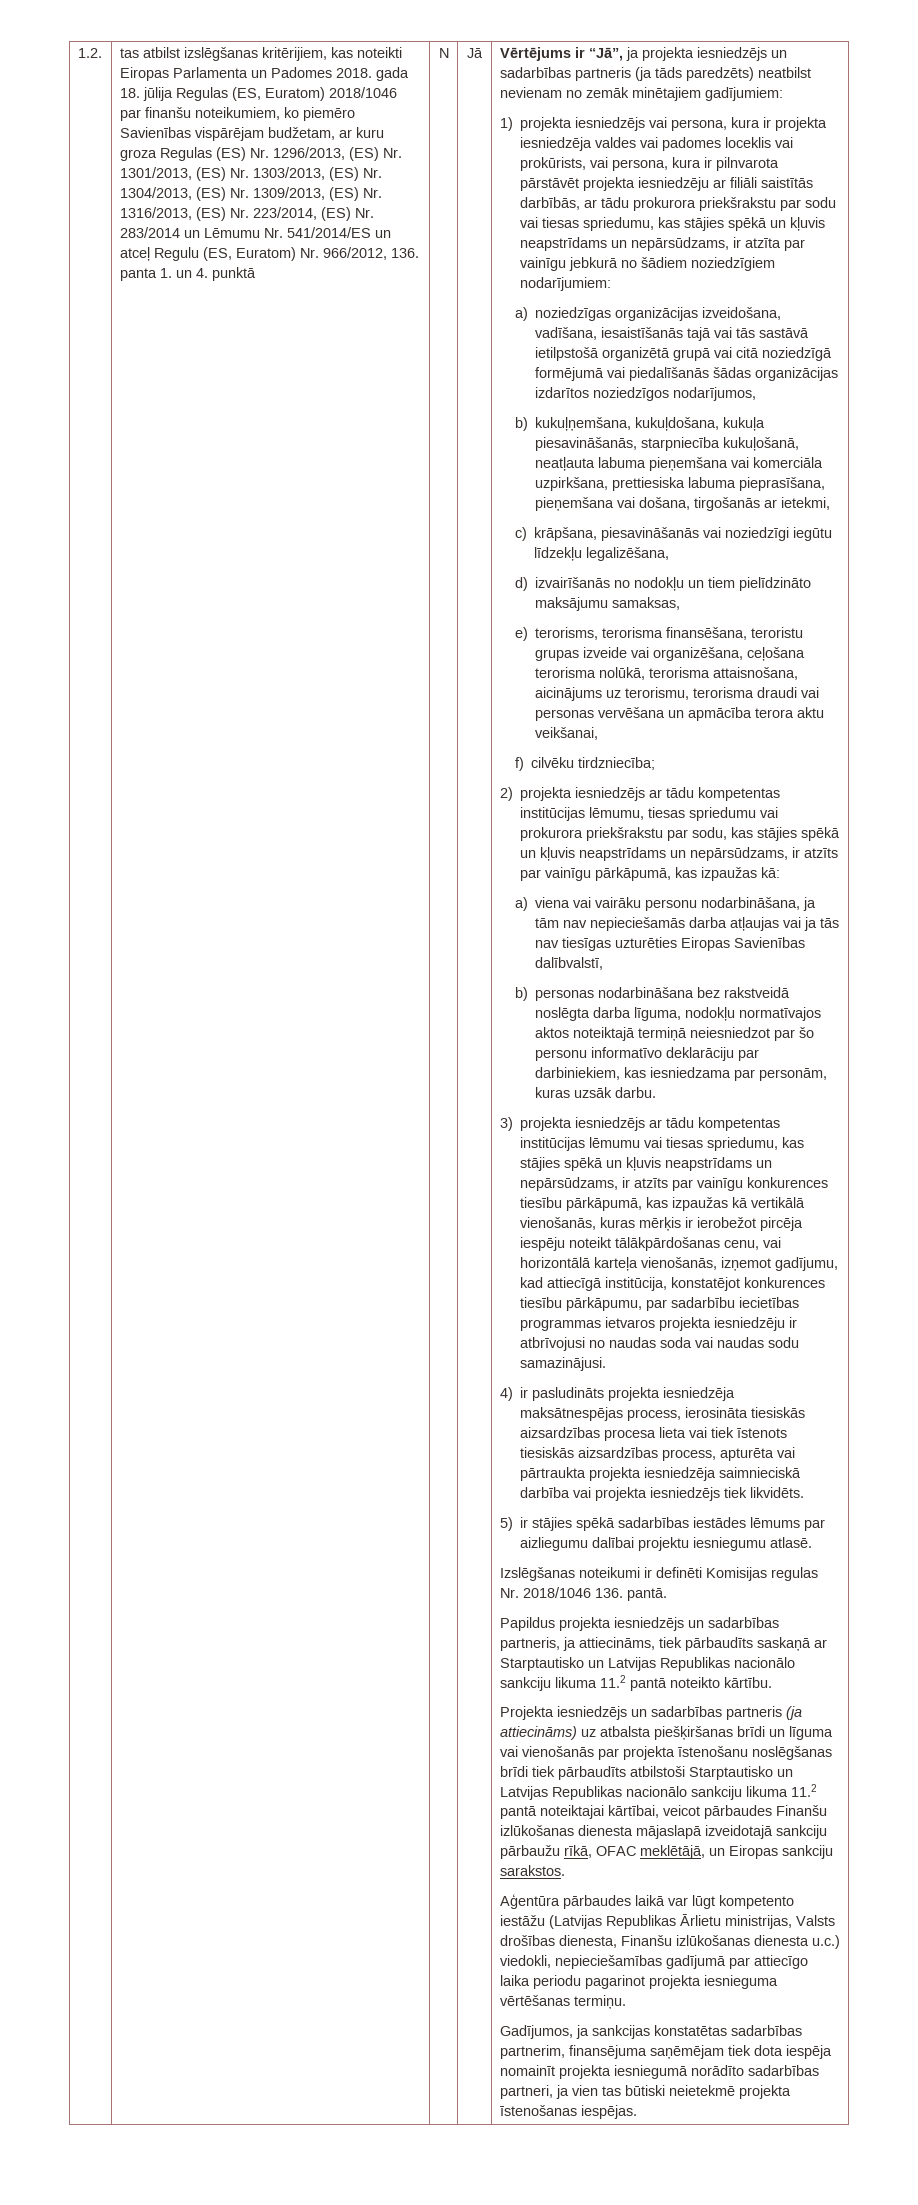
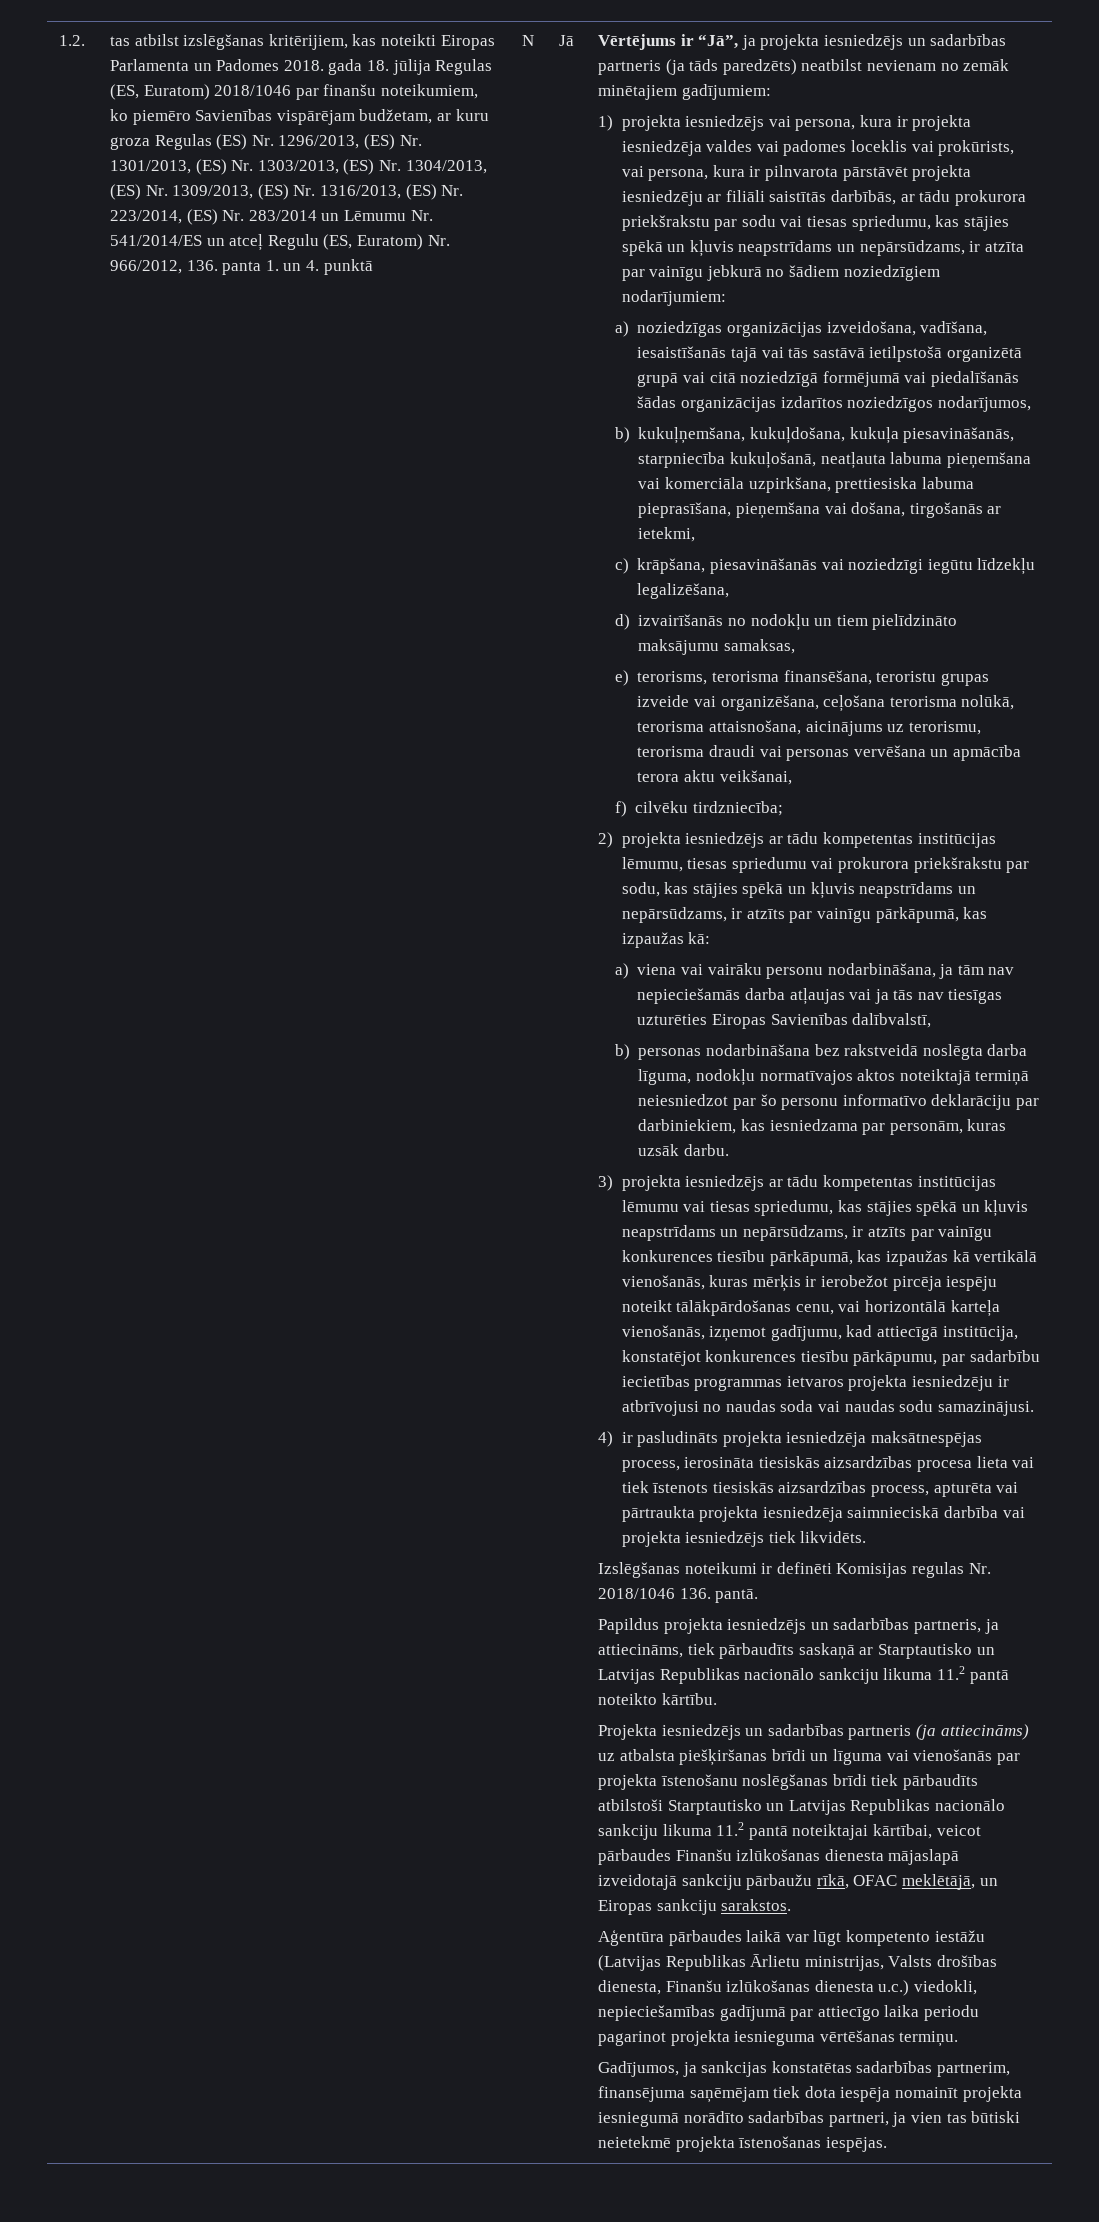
- 5) ir stājies spēkā sadarbības iestādes lēmums par aizliegumu dalībai projektu iesniegumu atlasē.

